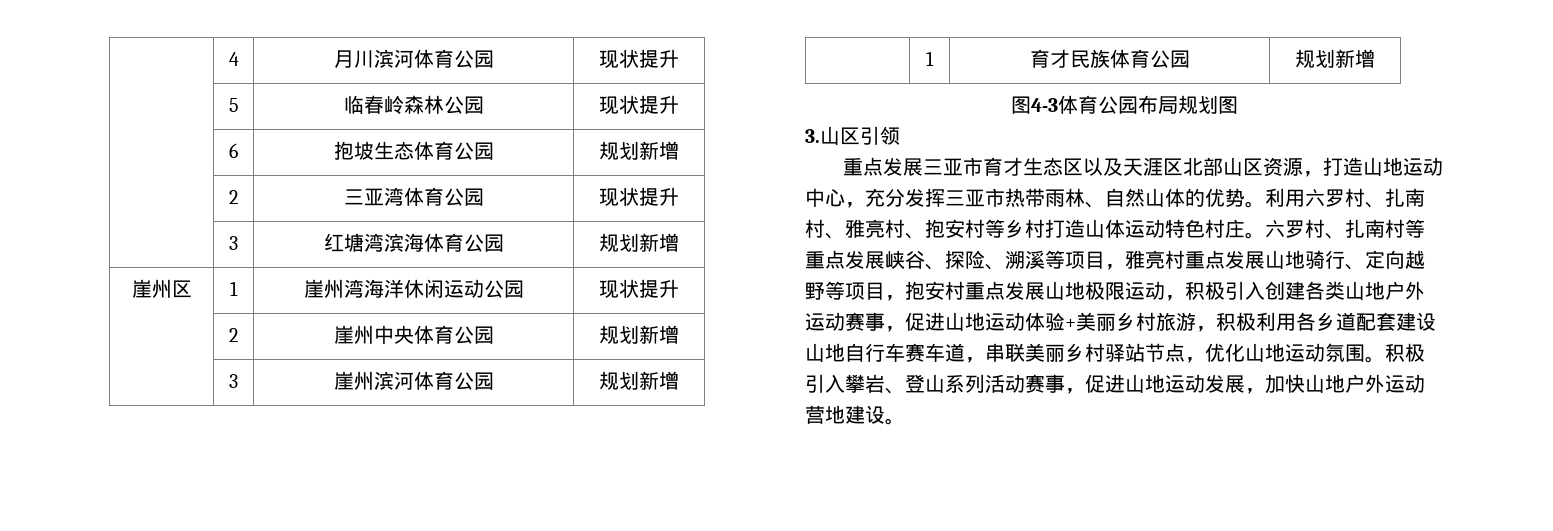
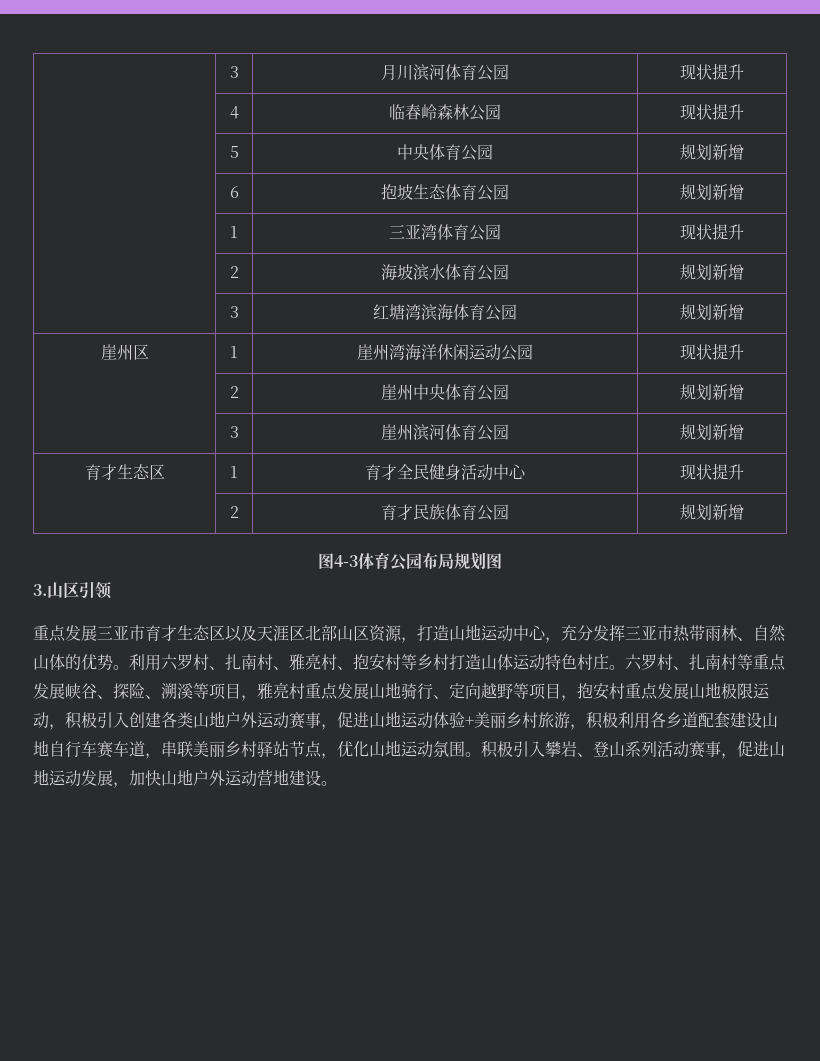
- | 4 | 月川滨河体育公园 | 现状提升
+ | 3 | 月川滨河体育公园 | 现状提升
- | 5 | 临春岭森林公园 | 现状提升
+ | 4 | 临春岭森林公园 | 现状提升
+ | 5 | 中央体育公园 | 规划新增
- | 2 | 三亚湾体育公园 | 现状提升
+ | 1 | 三亚湾体育公园 | 现状提升
+ | 2 | 海坡滨水体育公园 | 规划新增
- | 1 | 育才民族体育公园 | 规划新增
+ 育才生态区 | 1 | 育才全民健身活动中心 | 现状提升
+ | 2 | 育才民族体育公园 | 规划新增

